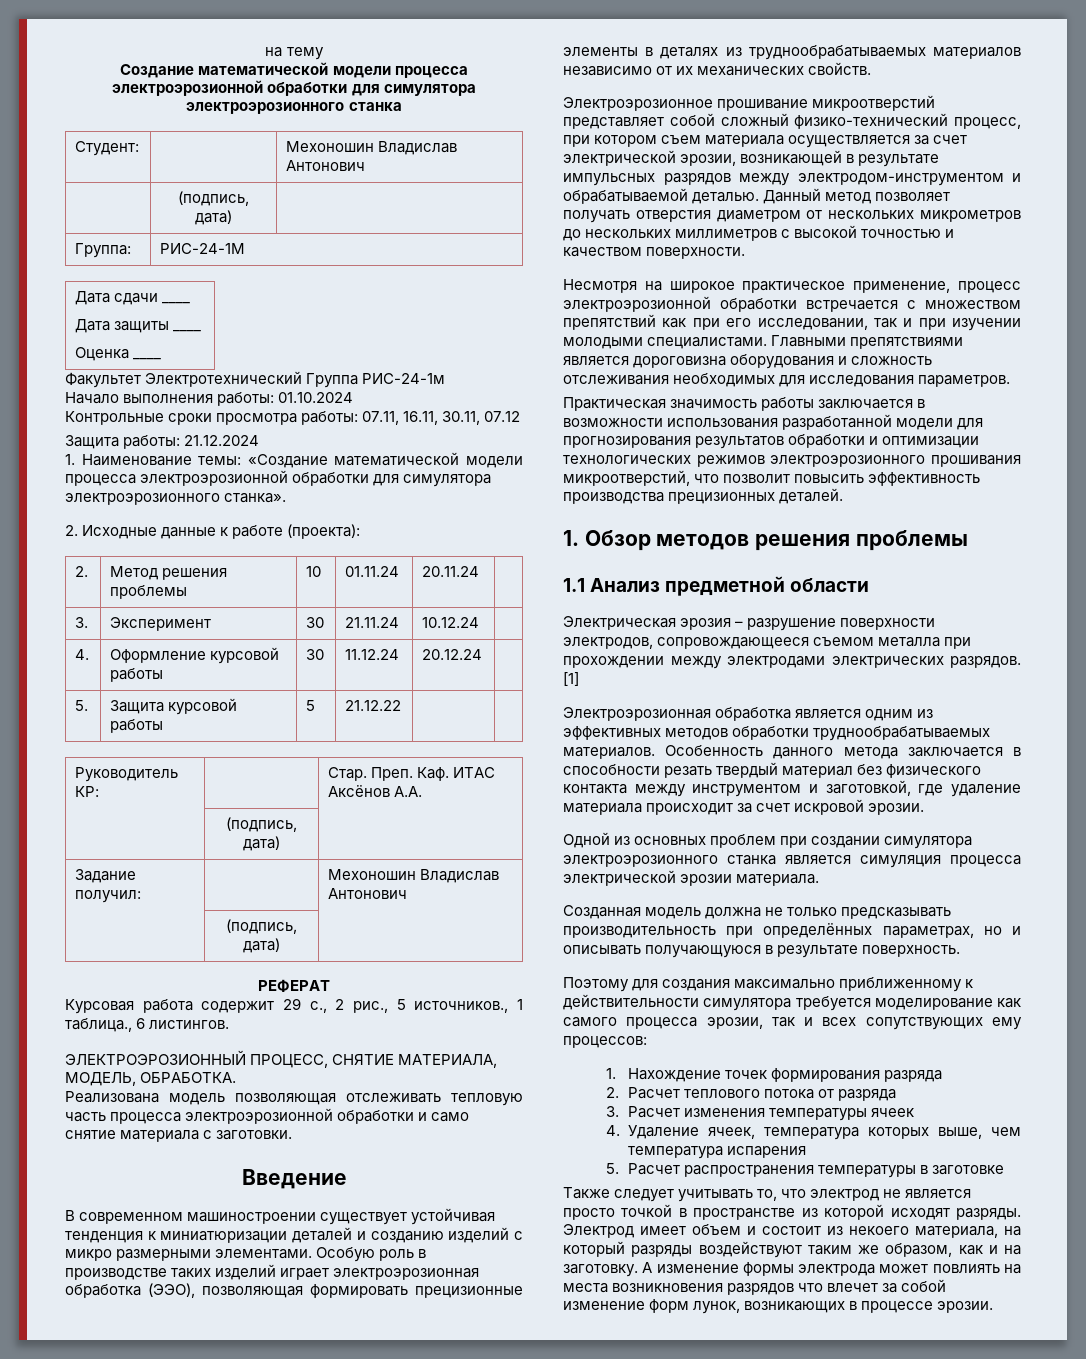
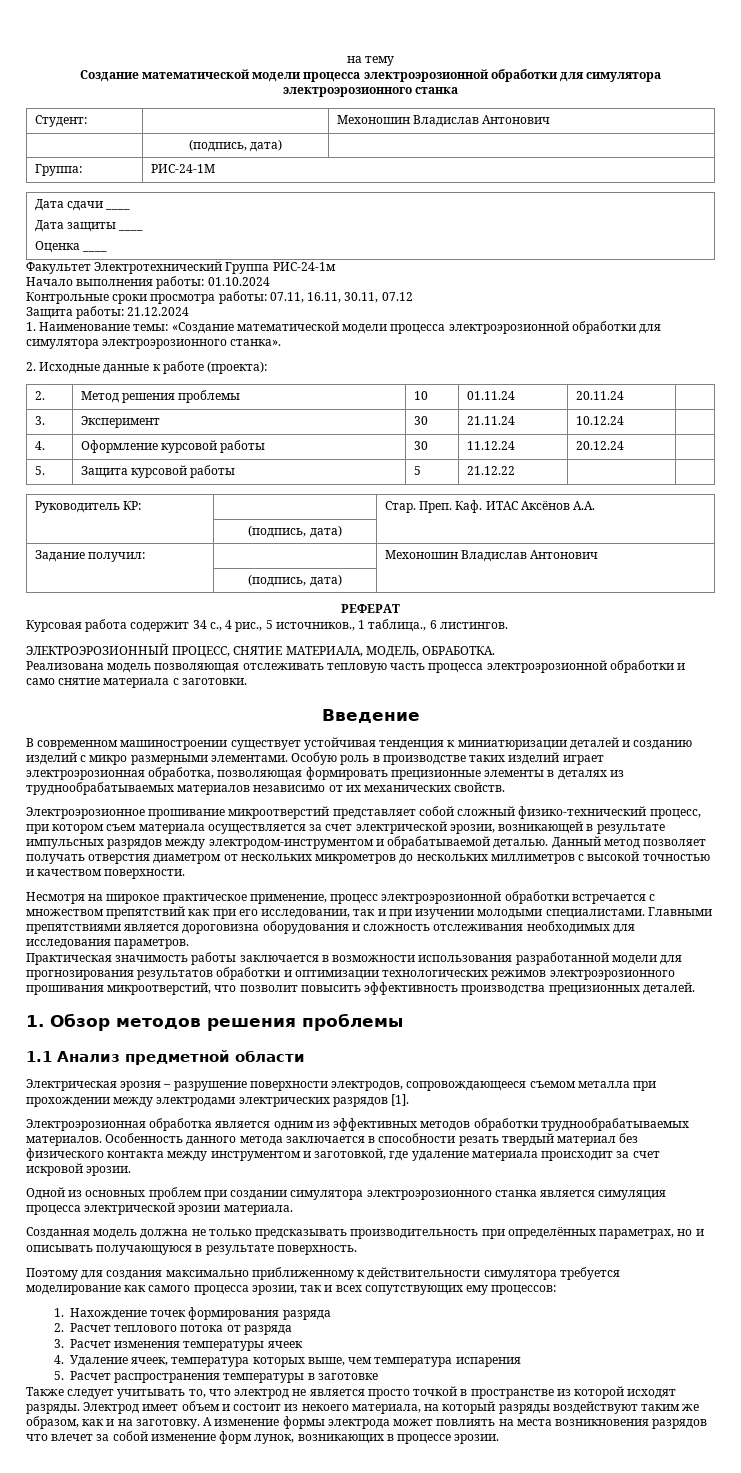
- Курсовая работа содержит 29 c., 2 рис., 5 источников., 1 таблица., 6 листингов.
+ Курсовая работа содержит 34 c., 4 рис., 5 источников., 1 таблица., 6 листингов.
- Особую роль в производстве таких изделий играет электроэрозионная обработка (ЭЭО), позволяющая формировать прецизионные элементы в деталях из труднообрабатываемых материалов независимо от их механических свойств.
+ Особую роль в производстве таких изделий играет электроэрозионная обработка, позволяющая формировать прецизионные элементы в деталях из труднообрабатываемых материалов независимо от их механических свойств.
- Электрическая эрозия – разрушение поверхности электродов, сопровождающееся съемом металла при прохождении между электродами электрических разрядов. [1]
+ Электрическая эрозия – разрушение поверхности электродов, сопровождающееся съемом металла при прохождении между электродами электрических разрядов [1].

